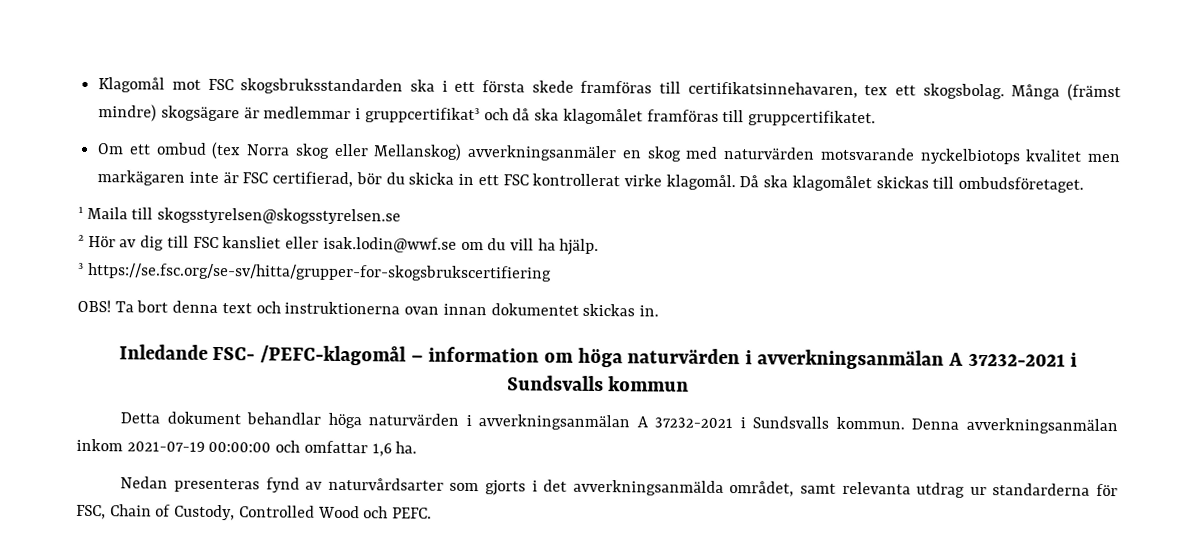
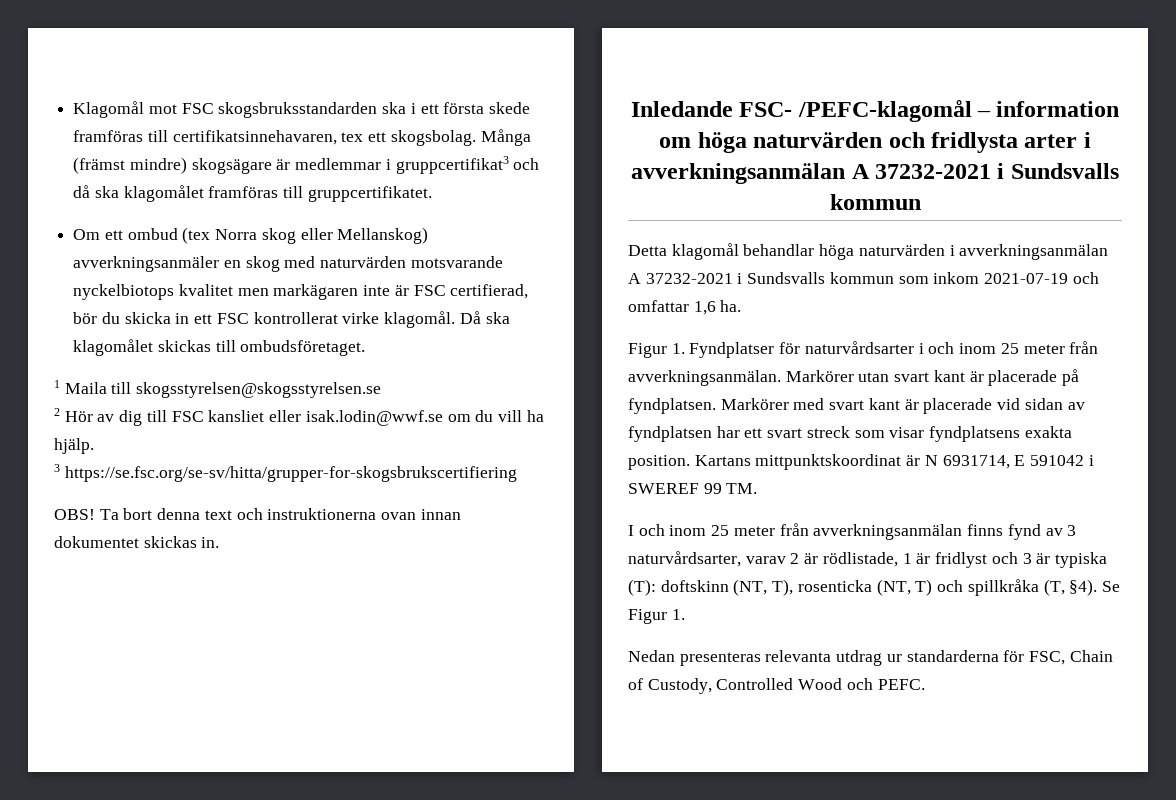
- Inledande FSC- /PEFC-klagomål – information om höga naturvärden i avverkningsanmälan A 37232-2021 i Sundsvalls kommun
+ Inledande FSC- /PEFC-klagomål – information om höga naturvärden och fridlysta arter i avverkningsanmälan A 37232-2021 i Sundsvalls kommun
- Detta dokument behandlar höga naturvärden i avverkningsanmälan A 37232-2021 i Sundsvalls kommun. Denna avverkningsanmälan inkom 2021-07-19 00:00:00 och omfattar 1,6 ha.
+ Detta klagomål behandlar höga naturvärden i avverkningsanmälan A 37232-2021 i Sundsvalls kommun som inkom 2021-07-19 och omfattar 1,6 ha.
- Nedan presenteras fynd av naturvårdsarter som gjorts i det avverkningsanmälda området, samt relevanta utdrag ur standarderna för FSC, Chain of Custody, Controlled Wood och PEFC.
+ Figur 1. Fyndplatser för naturvårdsarter i och inom 25 meter från avverkningsanmälan. Markörer utan svart kant är placerade på fyndplatsen. Markörer med svart kant är placerade vid sidan av fyndplatsen har ett svart streck som visar fyndplatsens exakta position. Kartans mittpunktskoordinat är N 6931714, E 591042 i SWEREF 99 TM.
+ I och inom 25 meter från avverkningsanmälan finns fynd av 3 naturvårdsarter, varav 2 är rödlistade, 1 är fridlyst och 3 är typiska (T): doftskinn (NT, T), rosenticka (NT, T) och spillkråka (T, §4). Se Figur 1.
+ Nedan presenteras relevanta utdrag ur standarderna för FSC, Chain of Custody, Controlled Wood och PEFC.

